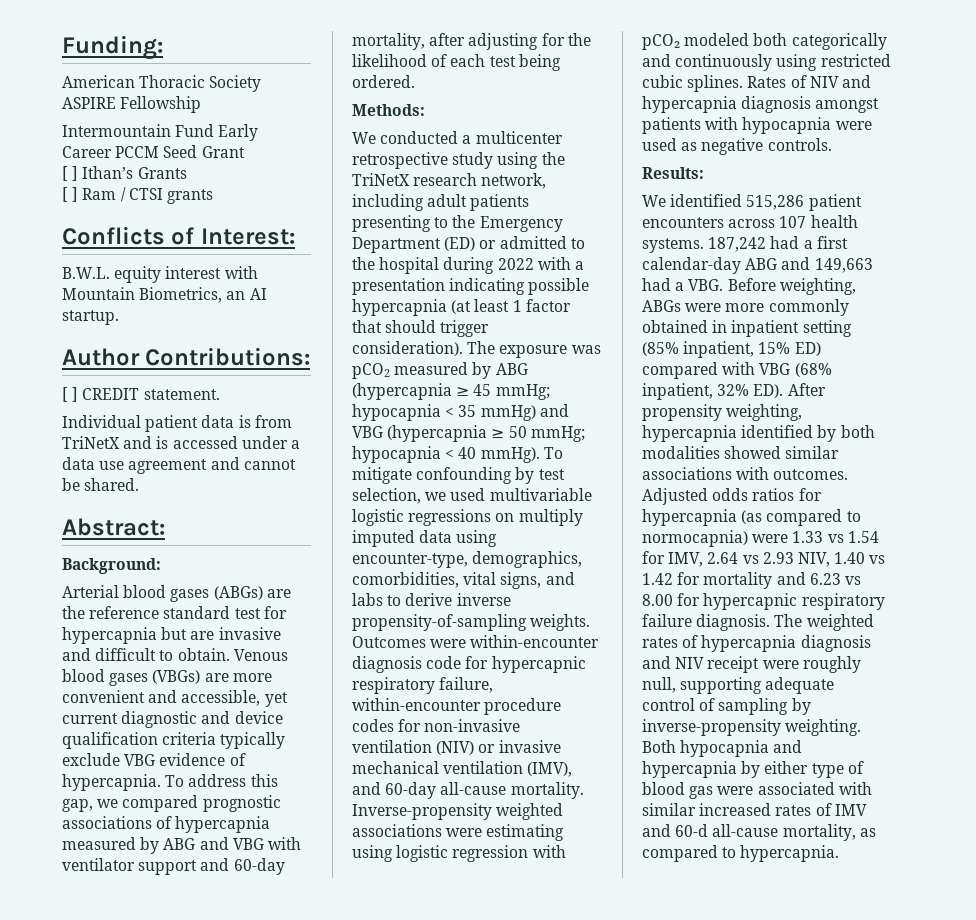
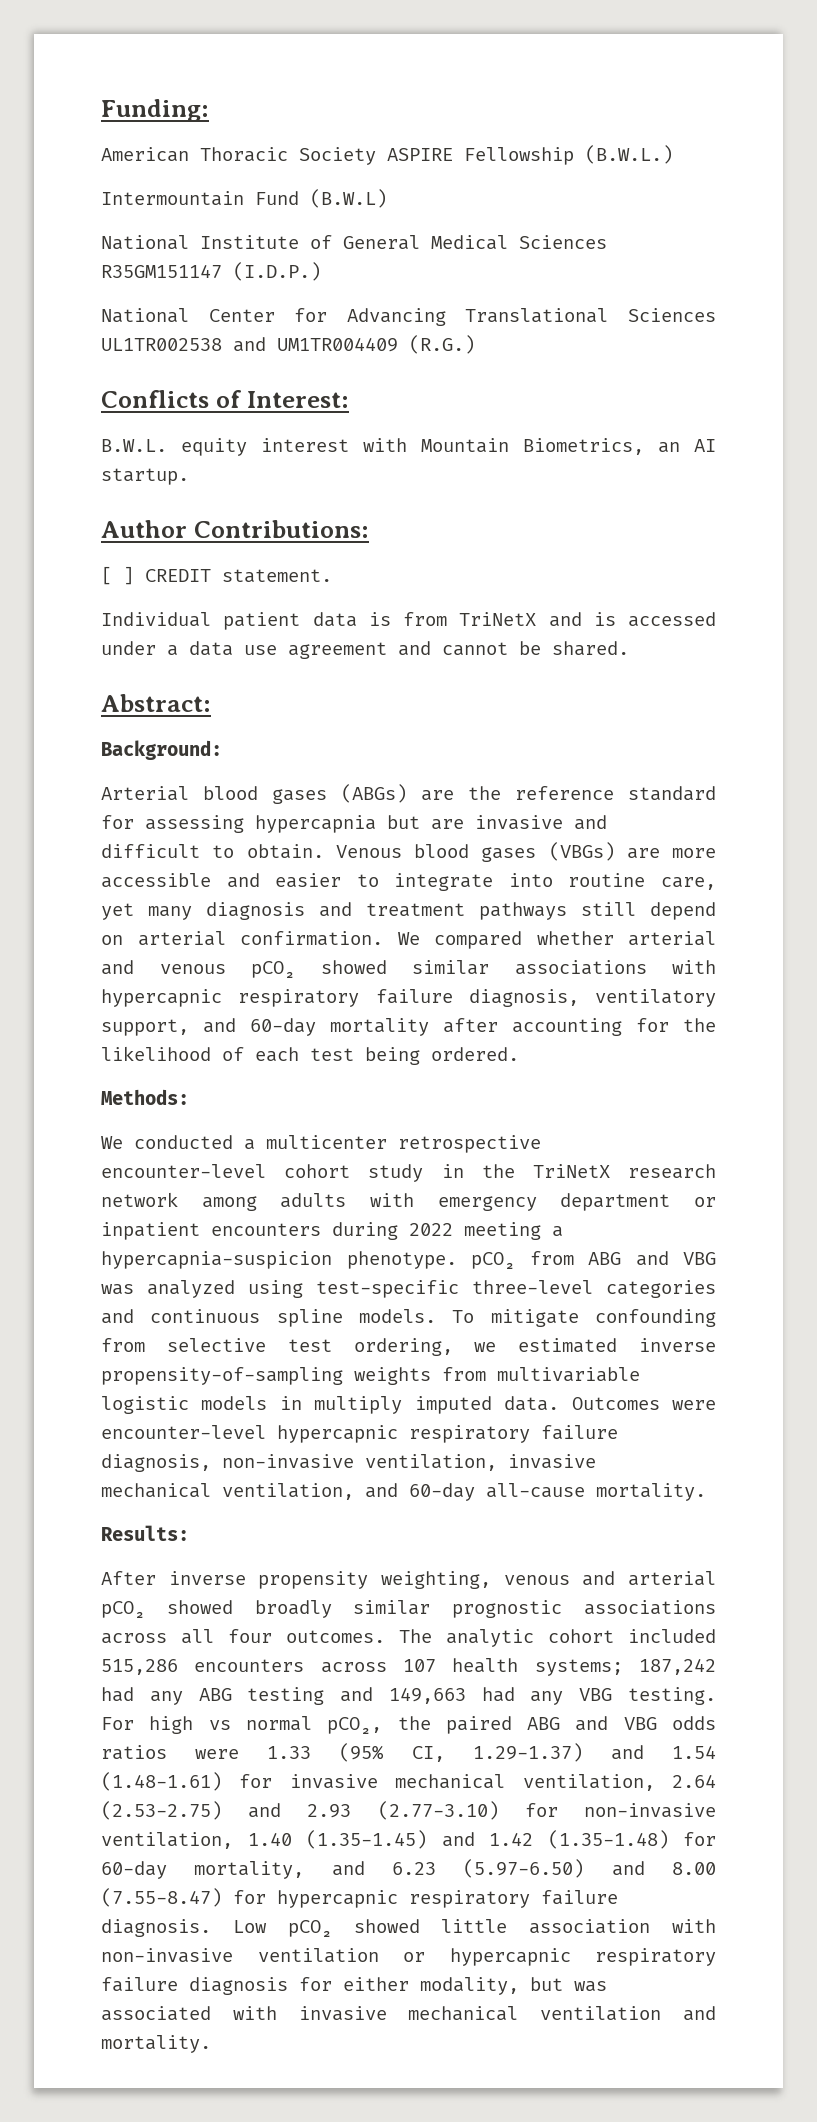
- American Thoracic Society ASPIRE Fellowship
+ American Thoracic Society ASPIRE Fellowship (B.W.L.)
- Intermountain Fund Early Career PCCM Seed Grant
- [ ] Ithan’s Grants
- [ ] Ram / CTSI grants
+ Intermountain Fund (B.W.L)
+ National Institute of General Medical Sciences R35GM151147 (I.D.P.)
+ National Center for Advancing Translational Sciences UL1TR002538 and UM1TR004409 (R.G.)
- Arterial blood gases (ABGs) are the reference standard test for hypercapnia but are invasive and difficult to obtain.
+ Arterial blood gases (ABGs) are the reference standard for assessing hypercapnia but are invasive and difficult to obtain.
- Venous blood gases (VBGs) are more convenient and accessible, yet current diagnostic and device qualification criteria typically exclude VBG evidence of hypercapnia. To address this gap, we compared prognostic associations of hypercapnia measured by ABG and VBG with ventilator support and 60-day mortality, after adjusting for the likelihood of each test being ordered.
+ Venous blood gases (VBGs) are more accessible and easier to integrate into routine care, yet many diagnosis and treatment pathways still depend on arterial confirmation. We compared whether arterial and venous pCO₂ showed similar associations with hypercapnic respiratory failure diagnosis, ventilatory support, and 60-day mortality after accounting for the likelihood of each test being ordered.
- We conducted a multicenter retrospective study using the TriNetX research network, including adult patients presenting to the Emergency Department (ED) or admitted to the hospital during 2022 with a presentation indicating possible hypercapnia (at least 1 factor that should trigger consideration). The exposure was pCO2 measured by ABG (hypercapnia ≥ 45 mmHg; hypocapnia < 35 mmHg) and VBG (hypercapnia ≥ 50 mmHg; hypocapnia < 40 mmHg). To mitigate confounding by test selection, we used multivariable logistic regressions on multiply imputed data using encounter-type, demographics, comorbidities, vital signs, and labs to derive inverse propensity-of-sampling weights. Outcomes were within-encounter diagnosis code for hypercapnic respiratory failure, within-encounter procedure codes for non-invasive ventilation (NIV) or invasive mechanical ventilation (IMV), and 60-day all-cause mortality. Inverse-propensity weighted associations were estimating using logistic regression with pCO₂ modeled both categorically and continuously using restricted cubic splines. Rates of NIV and hypercapnia diagnosis amongst patients with hypocapnia were used as negative controls.
+ We conducted a multicenter retrospective encounter-level cohort study in the TriNetX research network among adults with emergency department or inpatient encounters during 2022 meeting a hypercapnia-suspicion phenotype. pCO₂ from ABG and VBG was analyzed using test-specific three-level categories and continuous spline models. To mitigate confounding from selective test ordering, we estimated inverse propensity-of-sampling weights from multivariable logistic models in multiply imputed data. Outcomes were encounter-level hypercapnic respiratory failure diagnosis, non-invasive ventilation, invasive mechanical ventilation, and 60-day all-cause mortality.
  Results:
- We identified 515,286 patient encounters across 107 health systems. 187,242 had a first calendar-day ABG and 149,663 had a VBG. Before weighting, ABGs were more commonly obtained in inpatient setting (85% inpatient, 15% ED) compared with VBG (68% inpatient, 32% ED). After propensity weighting, hypercapnia identified by both modalities showed similar associations with outcomes. Adjusted odds ratios for hypercapnia (as compared to normocapnia) were 1.33 vs 1.54 for IMV, 2.64 vs 2.93 NIV, 1.40 vs 1.42 for mortality and 6.23 vs 8.00 for hypercapnic respiratory failure diagnosis.
+ After inverse propensity weighting, venous and arterial pCO₂ showed broadly similar prognostic associations across all four outcomes. The analytic cohort included 515,286 encounters across 107 health systems; 187,242 had any ABG testing and 149,663 had any VBG testing. For high vs normal pCO₂, the paired ABG and VBG odds ratios were 1.33 (95% CI, 1.29-1.37) and 1.54 (1.48-1.61) for invasive mechanical ventilation, 2.64 (2.53-2.75) and 2.93 (2.77-3.10) for non-invasive ventilation, 1.40 (1.35-1.45) and 1.42 (1.35-1.48) for 60-day mortality, and 6.23 (5.97-6.50) and 8.00 (7.55-8.47) for hypercapnic respiratory failure diagnosis.
- The weighted rates of hypercapnia diagnosis and NIV receipt were roughly null, supporting adequate control of sampling by inverse-propensity weighting. Both hypocapnia and hypercapnia by either type of blood gas were associated with similar increased rates of IMV and 60-d all-cause mortality, as compared to hypercapnia.
+ Low pCO₂ showed little association with non-invasive ventilation or hypercapnic respiratory failure diagnosis for either modality, but was associated with invasive mechanical ventilation and mortality.

